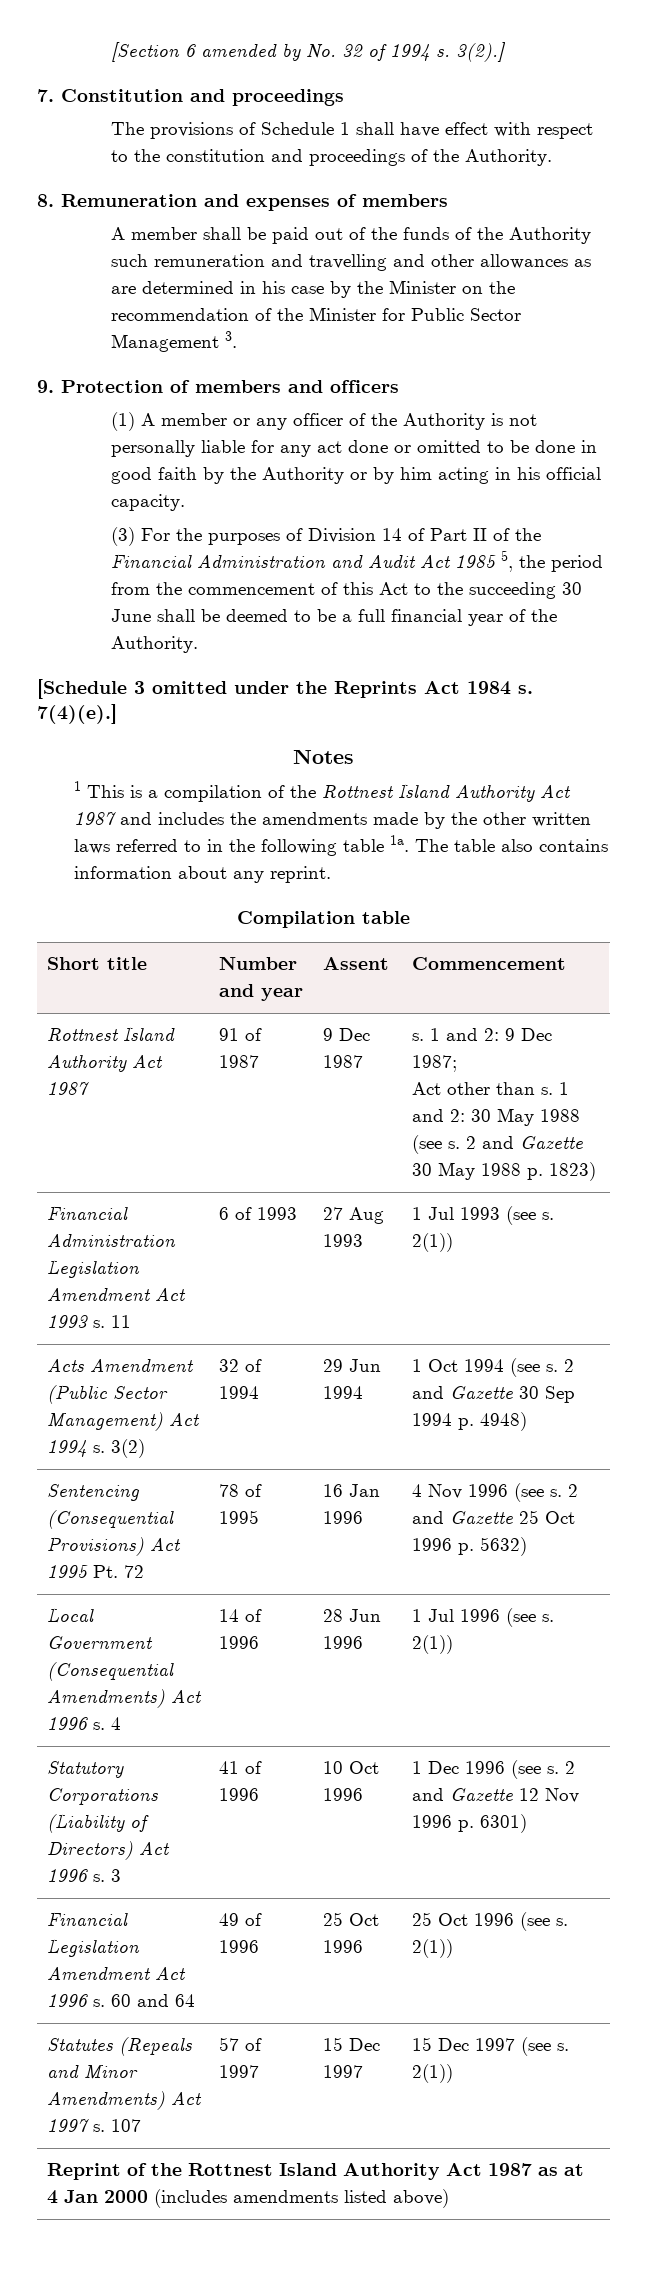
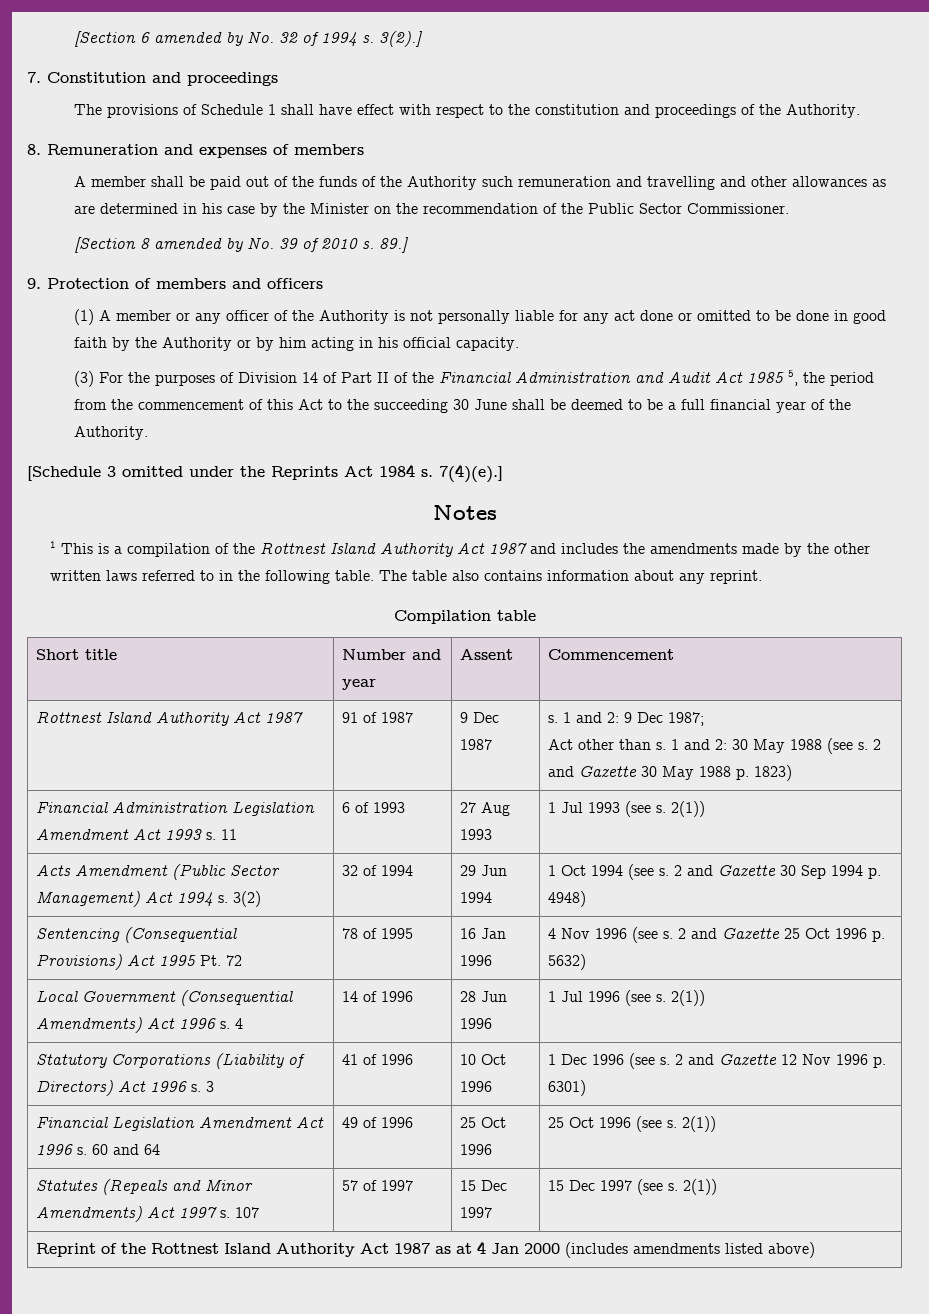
- A member shall be paid out of the funds of the Authority such remuneration and travelling and other allowances as are determined in his case by the Minister on the recommendation of the Minister for Public Sector Management 3.
+ A member shall be paid out of the funds of the Authority such remuneration and travelling and other allowances as are determined in his case by the Minister on the recommendation of the Public Sector Commissioner.
+ [Section 8 amended by No. 39 of 2010 s. 89.]
- 1 This is a compilation of the Rottnest Island Authority Act 1987 and includes the amendments made by the other written laws referred to in the following table 1a.
+ 1 This is a compilation of the Rottnest Island Authority Act 1987 and includes the amendments made by the other written laws referred to in the following table.

